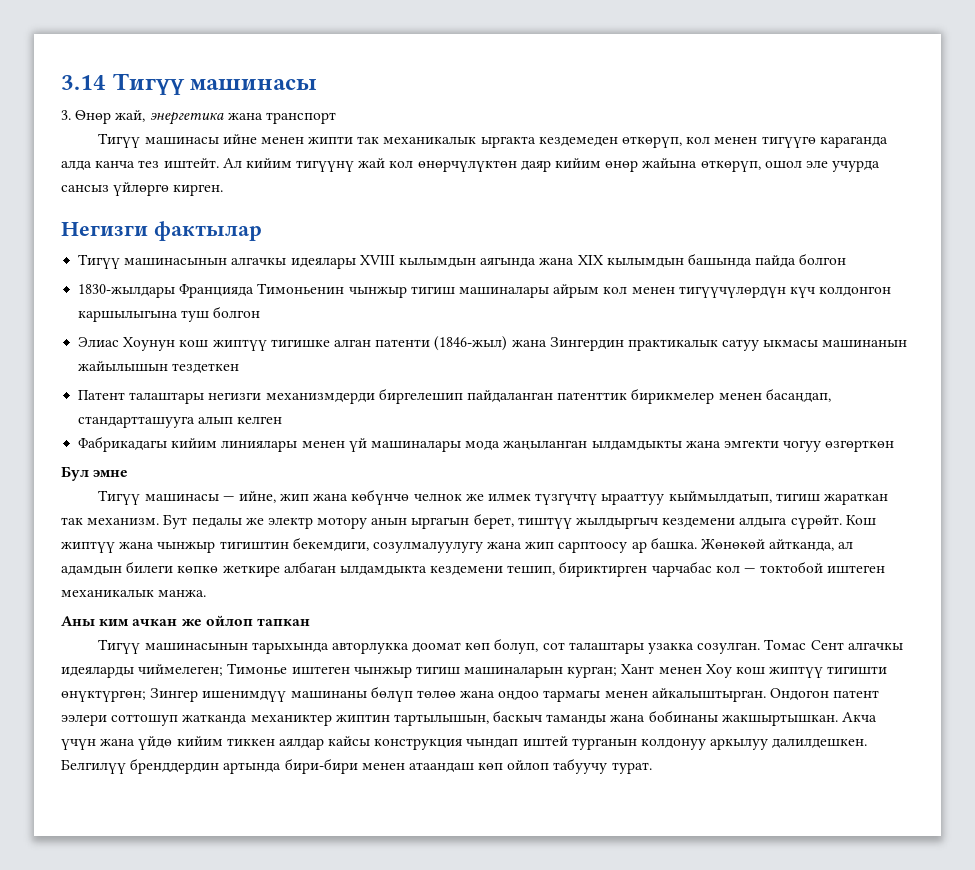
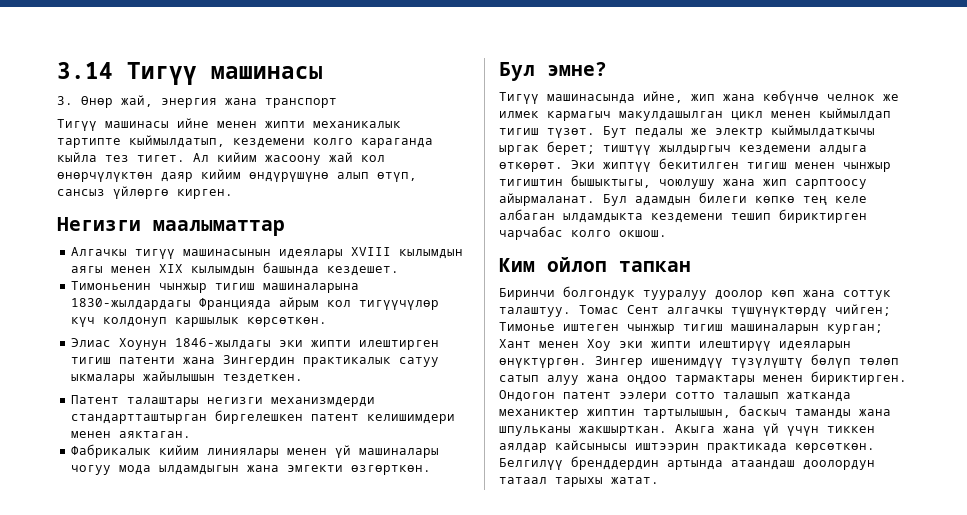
- 3. Өнөр жай, энергетика жана транспорт
+ 3. Өнөр жай, энергия жана транспорт
- Тигүү машинасы ийне менен жипти так механикалык ыргакта кездемеден өткөрүп, кол менен тигүүгө караганда алда канча тез иштейт.
+ Тигүү машинасы ийне менен жипти механикалык тартипте кыймылдатып, кездемени колго караганда кыйла тез тигет.
- Ал кийим тигүүнү жай кол өнөрчүлүктөн даяр кийим өнөр жайына өткөрүп, ошол эле учурда сансыз үйлөргө кирген.
+ Ал кийим жасоону жай кол өнөрчүлүктөн даяр кийим өндүрүшүнө алып өтүп, сансыз үйлөргө кирген.
- Негизги фактылар
- Тигүү машинасынын алгачкы идеялары XVIII кылымдын аягында жана XIX кылымдын башында пайда болгон
- 1830-жылдары Францияда Тимоньенин чынжыр тигиш машиналары айрым кол менен тигүүчүлөрдүн күч колдонгон каршылыгына туш болгон
- Элиас Хоунун кош жиптүү тигишке алган патенти (1846-жыл) жана Зингердин практикалык сатуу ыкмасы машинанын жайылышын тездеткен
- Патент талаштары негизги механизмдерди биргелешип пайдаланган патенттик бирикмелер менен басаңдап, стандартташууга алып келген
- Фабрикадагы кийим линиялары менен үй машиналары мода жаңыланган ылдамдыкты жана эмгекти чогуу өзгөрткөн
- Бул эмне
- Тигүү машинасы — ийне, жип жана көбүнчө челнок же илмек түзгүчтү ырааттуу кыймылдатып, тигиш жараткан так механизм. Бут педалы же электр мотору анын ыргагын берет, тиштүү жылдыргыч кездемени алдыга сүрөйт. Кош жиптүү жана чынжыр тигиштин бекемдиги, созулмалуулугу жана жип сарптоосу ар башка. Жөнөкөй айтканда, ал адамдын билеги көпкө жеткире албаган ылдамдыкта кездемени тешип, бириктирген чарчабас кол — токтобой иштеген механикалык манжа.
- Аны ким ачкан же ойлоп тапкан
- Тигүү машинасынын тарыхында авторлукка доомат көп болуп, сот талаштары узакка созулган.
+ Негизги маалыматтар
+ Алгачкы тигүү машинасынын идеялары XVIII кылымдын аягы менен XIX кылымдын башында кездешет.
+ Тимоньенин чынжыр тигиш машиналарына 1830-жылдардагы Францияда айрым кол тигүүчүлөр күч колдонуп каршылык көрсөткөн.
+ Элиас Хоунун 1846-жылдагы эки жипти илештирген тигиш патенти жана Зингердин практикалык сатуу ыкмалары жайылышын тездеткен.
+ Патент талаштары негизги механизмдерди стандартташтырган биргелешкен патент келишимдери менен аяктаган.
+ Фабрикалык кийим линиялары менен үй машиналары чогуу мода ылдамдыгын жана эмгекти өзгөрткөн.
+ Бул эмне?
+ Тигүү машинасында ийне, жип жана көбүнчө челнок же илмек кармагыч макулдашылган цикл менен кыймылдап тигиш түзөт. Бут педалы же электр кыймылдаткычы ыргак берет; тиштүү жылдыргыч кездемени алдыга өткөрөт. Эки жиптүү бекитилген тигиш менен чынжыр тигиштин бышыктыгы, чоюлушу жана жип сарптоосу айырмаланат. Бул адамдын билеги көпкө тең келе албаган ылдамдыкта кездемени тешип бириктирген чарчабас колго окшош.
+ Ким ойлоп тапкан
+ Биринчи болгондук тууралуу доолор көп жана соттук талаштуу.
- Томас Сент алгачкы идеяларды чиймелеген; Тимонье иштеген чынжыр тигиш машиналарын курган; Хант менен Хоу кош жиптүү тигишти өнүктүргөн; Зингер ишенимдүү машинаны бөлүп төлөө жана оңдоо тармагы менен айкалыштырган.
+ Томас Сент алгачкы түшүнүктөрдү чийген; Тимонье иштеген чынжыр тигиш машиналарын курган; Хант менен Хоу эки жипти илештирүү идеяларын өнүктүргөн. Зингер ишенимдүү түзүлүштү бөлүп төлөп сатып алуу жана оңдоо тармактары менен бириктирген.
- Ондогон патент ээлери соттошуп жатканда механиктер жиптин тартылышын, баскыч таманды жана бобинаны жакшыртышкан. Акча үчүн жана үйдө кийим тиккен аялдар кайсы конструкция чындап иштей турганын колдонуу аркылуу далилдешкен. Белгилүү бренддердин артында бири-бири менен атаандаш көп ойлоп табуучу турат.
+ Ондогон патент ээлери сотто талашып жатканда механиктер жиптин тартылышын, баскыч таманды жана шпульканы жакшырткан. Акыга жана үй үчүн тиккен аялдар кайсынысы иштээрин практикада көрсөткөн. Белгилүү бренддердин артында атаандаш доолордун татаал тарыхы жатат.

